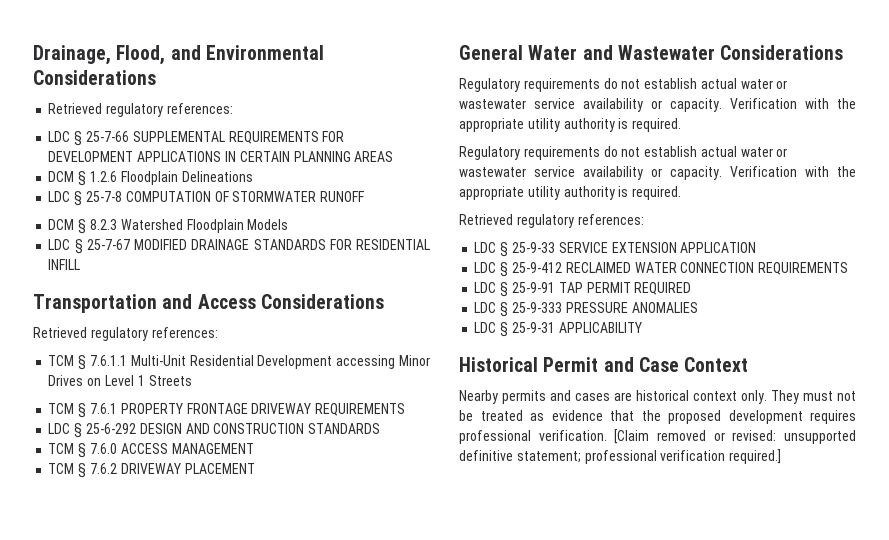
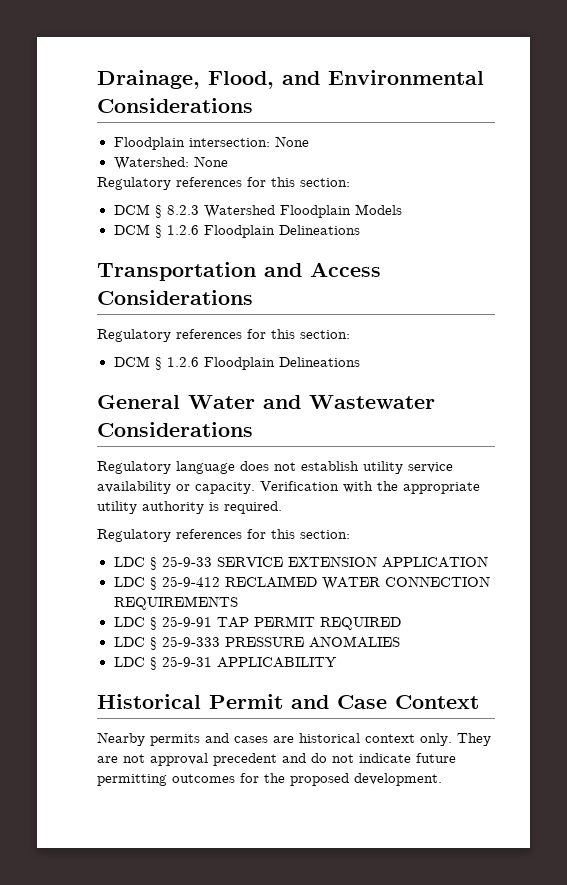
  Drainage, Flood, and Environmental Considerations
- Retrieved regulatory references:
- LDC § 25-7-66 SUPPLEMENTAL REQUIREMENTS FOR DEVELOPMENT APPLICATIONS IN CERTAIN PLANNING AREAS
- DCM § 1.2.6 Floodplain Delineations
- LDC § 25-7-8 COMPUTATION OF STORMWATER RUNOFF
+ Floodplain intersection: None
+ Watershed: None
+ Regulatory references for this section:
  DCM § 8.2.3 Watershed Floodplain Models
- LDC § 25-7-67 MODIFIED DRAINAGE STANDARDS FOR RESIDENTIAL INFILL
+ DCM § 1.2.6 Floodplain Delineations
  Transportation and Access Considerations
- Retrieved regulatory references:
- TCM § 7.6.1.1 Multi-Unit Residential Development accessing Minor Drives on Level 1 Streets
- TCM § 7.6.1 PROPERTY FRONTAGE DRIVEWAY REQUIREMENTS
- LDC § 25-6-292 DESIGN AND CONSTRUCTION STANDARDS
- TCM § 7.6.0 ACCESS MANAGEMENT
- TCM § 7.6.2 DRIVEWAY PLACEMENT
+ Regulatory references for this section:
+ DCM § 1.2.6 Floodplain Delineations
  General Water and Wastewater Considerations
- Regulatory requirements do not establish actual water or wastewater service availability or capacity. Verification with the appropriate utility authority is required.
- Regulatory requirements do not establish actual water or wastewater service availability or capacity. Verification with the appropriate utility authority is required.
- Retrieved regulatory references:
+ Regulatory language does not establish utility service availability or capacity. Verification with the appropriate utility authority is required.
+ Regulatory references for this section:
- They must not be treated as evidence that the proposed development requires professional verification. [Claim removed or revised: unsupported definitive statement; professional verification required.]
+ They are not approval precedent and do not indicate future permitting outcomes for the proposed development.

